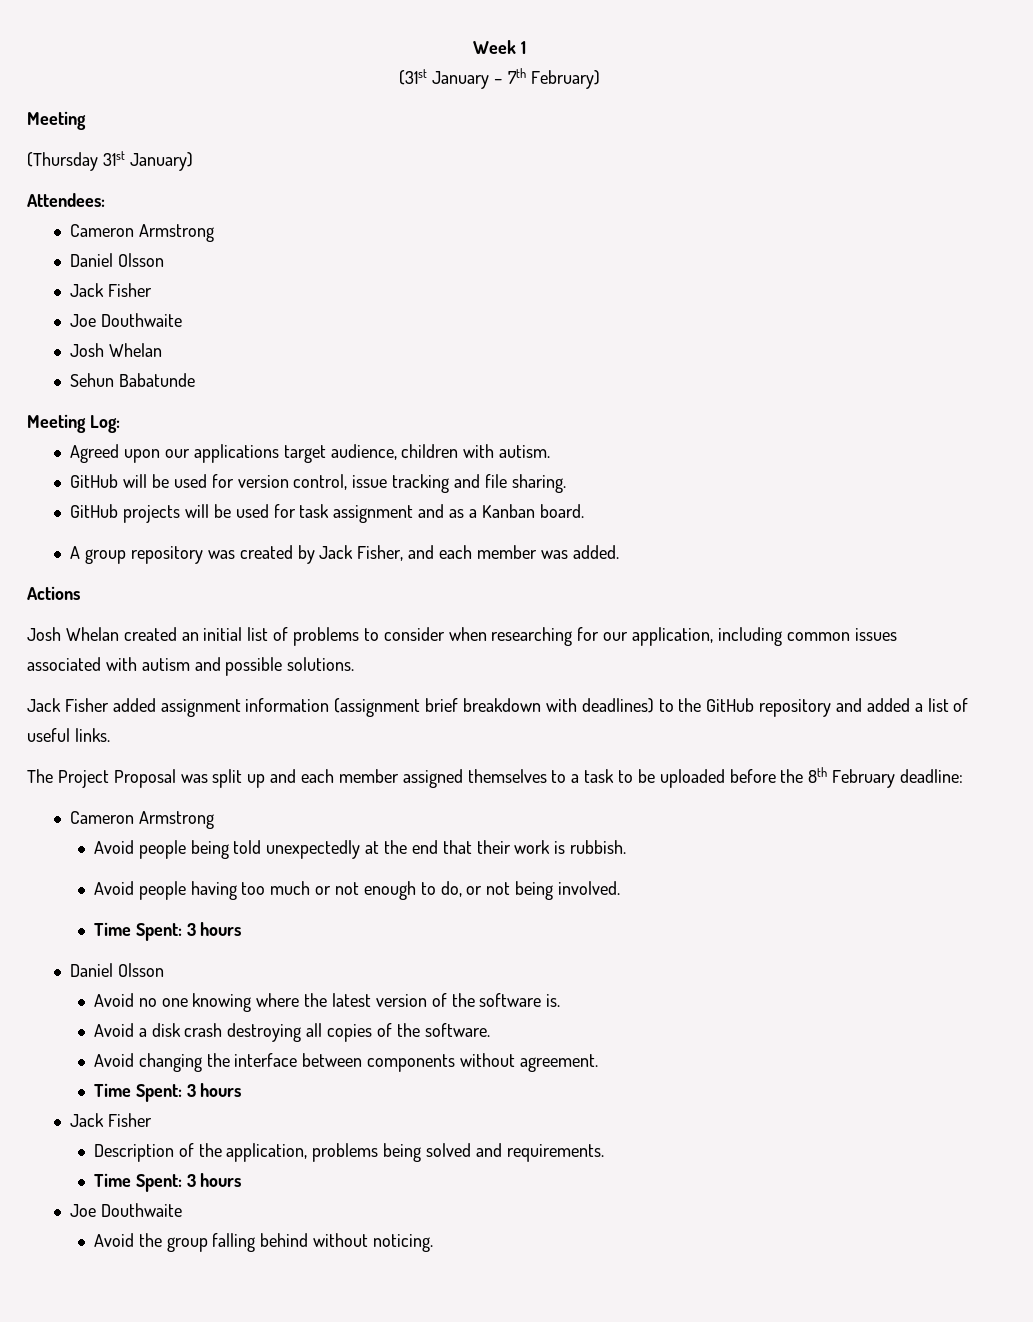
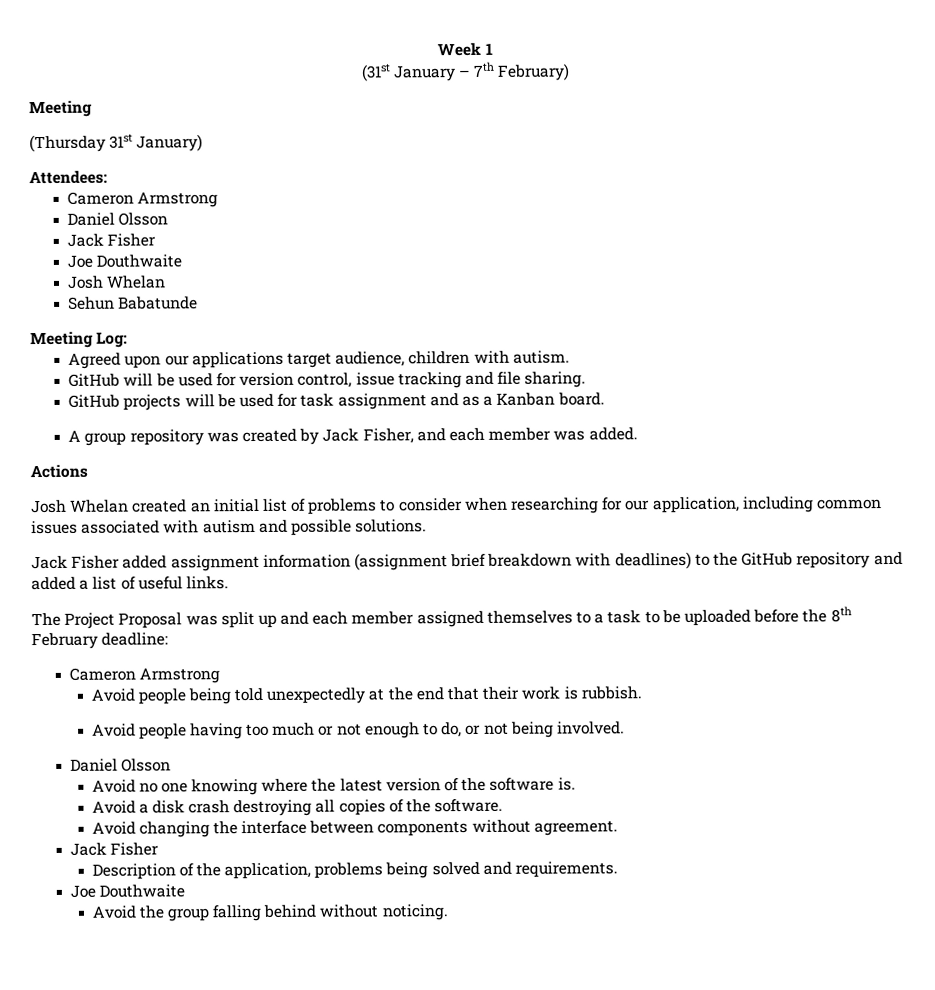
  Avoid people having too much or not enough to do, or not being involved.
- Time Spent: 3 hours
  Avoid changing the interface between components without agreement.
- Time Spent: 3 hours
  Description of the application, problems being solved and requirements.
- Time Spent: 3 hours

